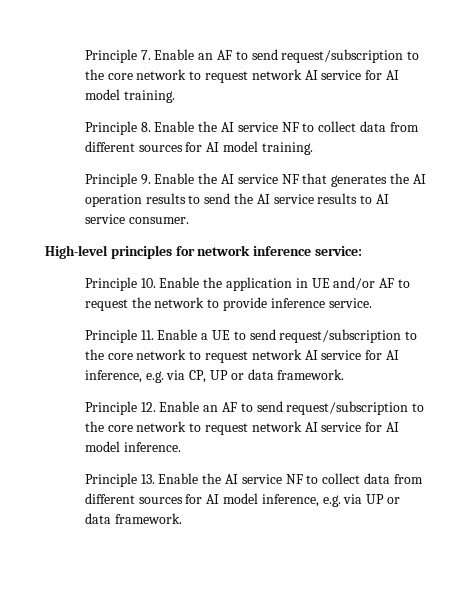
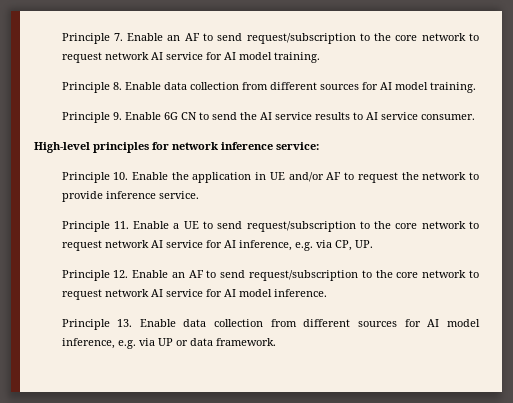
- Principle 8. Enable the AI service NF to collect data from different sources for AI model training.
+ Principle 8. Enable data collection from different sources for AI model training.
- Principle 9. Enable the AI service NF that generates the AI operation results to send the AI service results to AI service consumer.
+ Principle 9. Enable 6G CN to send the AI service results to AI service consumer.
- Principle 11. Enable a UE to send request/subscription to the core network to request network AI service for AI inference, e.g. via CP, UP or data framework.
+ Principle 11. Enable a UE to send request/subscription to the core network to request network AI service for AI inference, e.g. via CP, UP.
- Principle 13. Enable the AI service NF to collect data from different sources for AI model inference, e.g. via UP or data framework.
+ Principle 13. Enable data collection from different sources for AI model inference, e.g. via UP or data framework.

